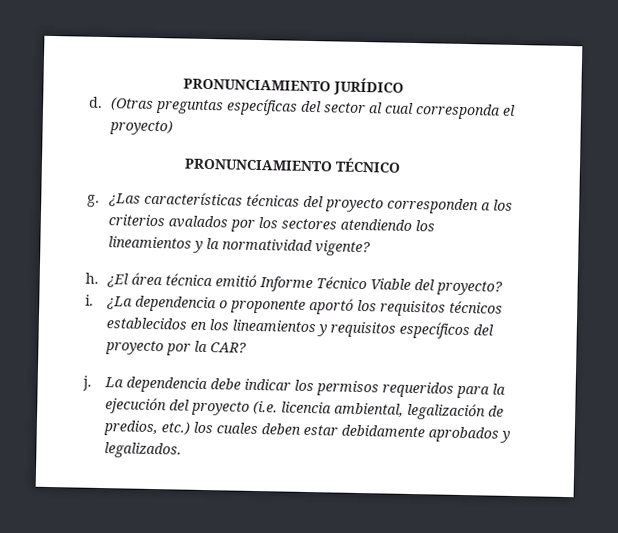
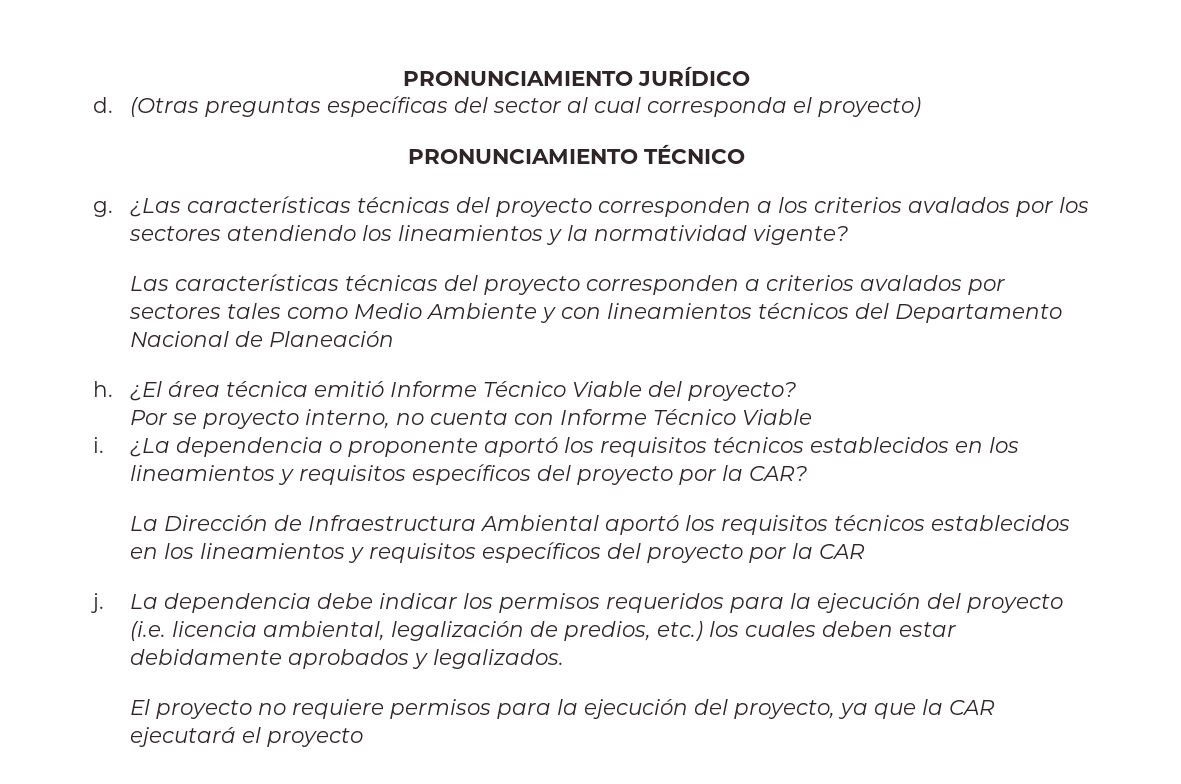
+ Las características técnicas del proyecto corresponden a criterios avalados por sectores tales como Medio Ambiente y con lineamientos técnicos del Departamento Nacional de Planeación
+ Por se proyecto interno, no cuenta con Informe Técnico Viable
+ La Dirección de Infraestructura Ambiental aportó los requisitos técnicos establecidos en los lineamientos y requisitos específicos del proyecto por la CAR
+ El proyecto no requiere permisos para la ejecución del proyecto, ya que la CAR ejecutará el proyecto

